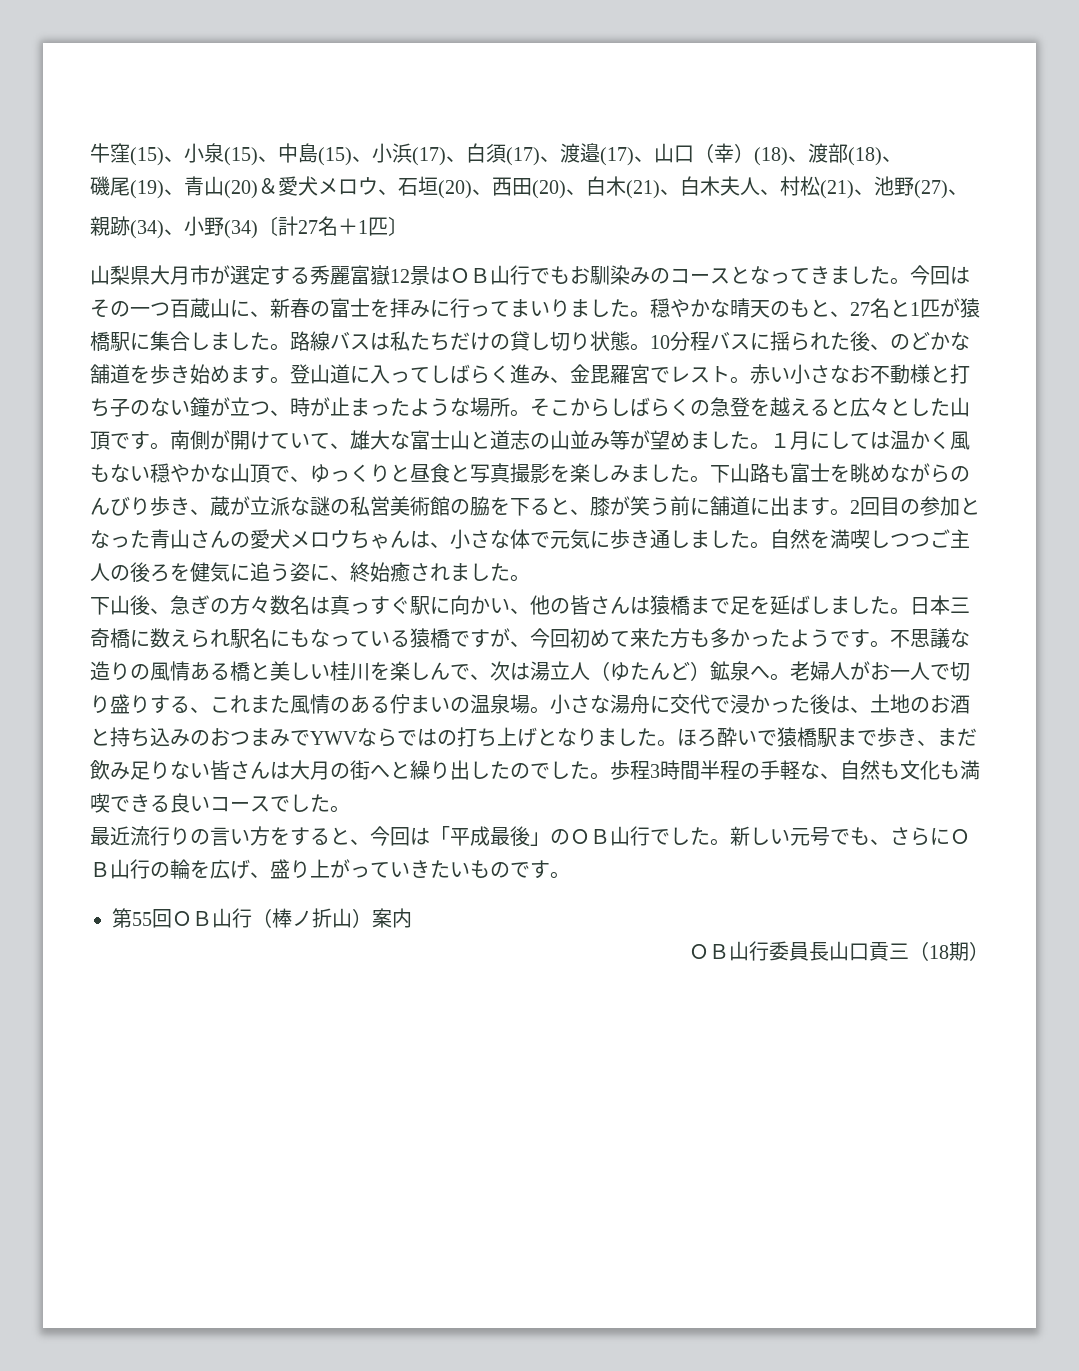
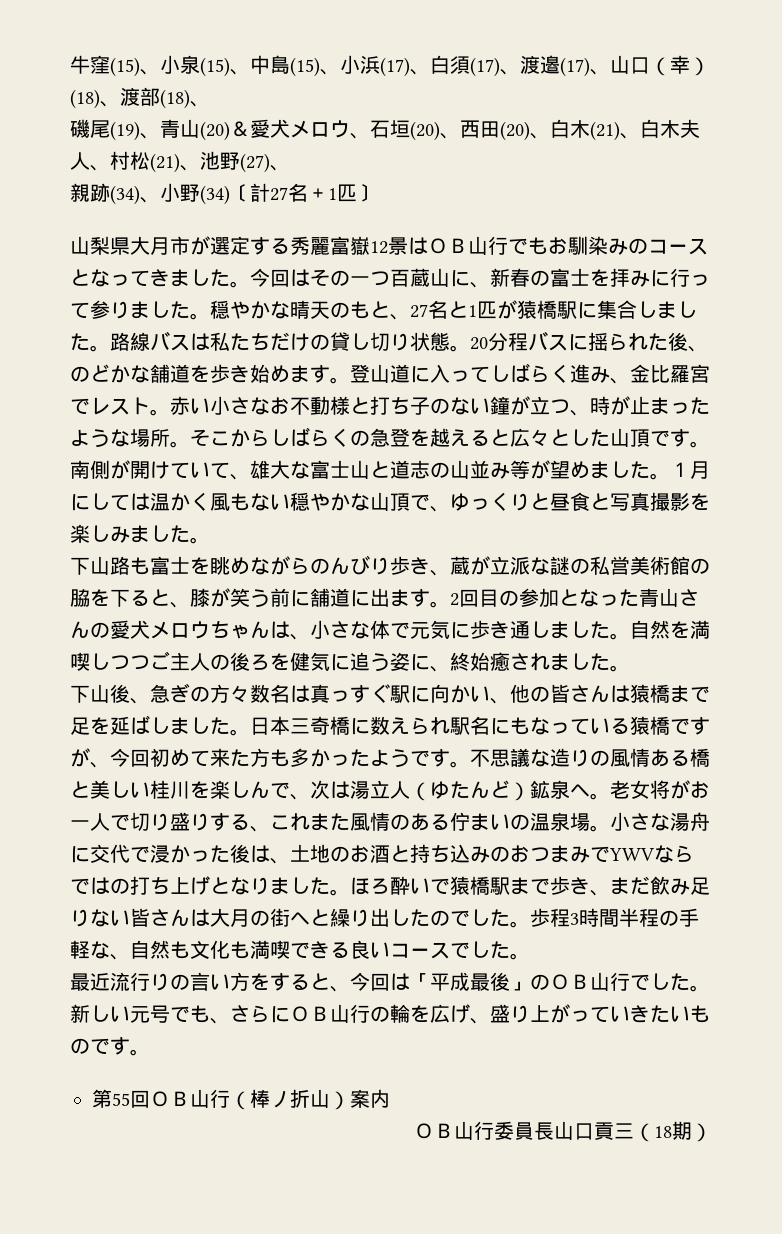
- 今回はその一つ百蔵山に、新春の富士を拝みに行ってまいりました。
+ 今回はその一つ百蔵山に、新春の富士を拝みに行って参りました。
- 10分程バスに揺られた後、のどかな舗道を歩き始めます。
+ 20分程バスに揺られた後、のどかな舗道を歩き始めます。
- 登山道に入ってしばらく進み、金毘羅宮でレスト。
+ 登山道に入ってしばらく進み、金比羅宮でレスト。
- １月にしては温かく風もない穏やかな山頂で、ゆっくりと昼食と写真撮影を楽しみました。下山路も富士を眺めながらのんびり歩き、蔵が立派な謎の私営美術館の脇を下ると、膝が笑う前に舗道に出ます。
+ １月にしては温かく風もない穏やかな山頂で、ゆっくりと昼食と写真撮影を楽しみました。
+ 下山路も富士を眺めながらのんびり歩き、蔵が立派な謎の私営美術館の脇を下ると、膝が笑う前に舗道に出ます。
- 老婦人がお一人で切り盛りする、これまた風情のある佇まいの温泉場。
+ 老女将がお一人で切り盛りする、これまた風情のある佇まいの温泉場。

